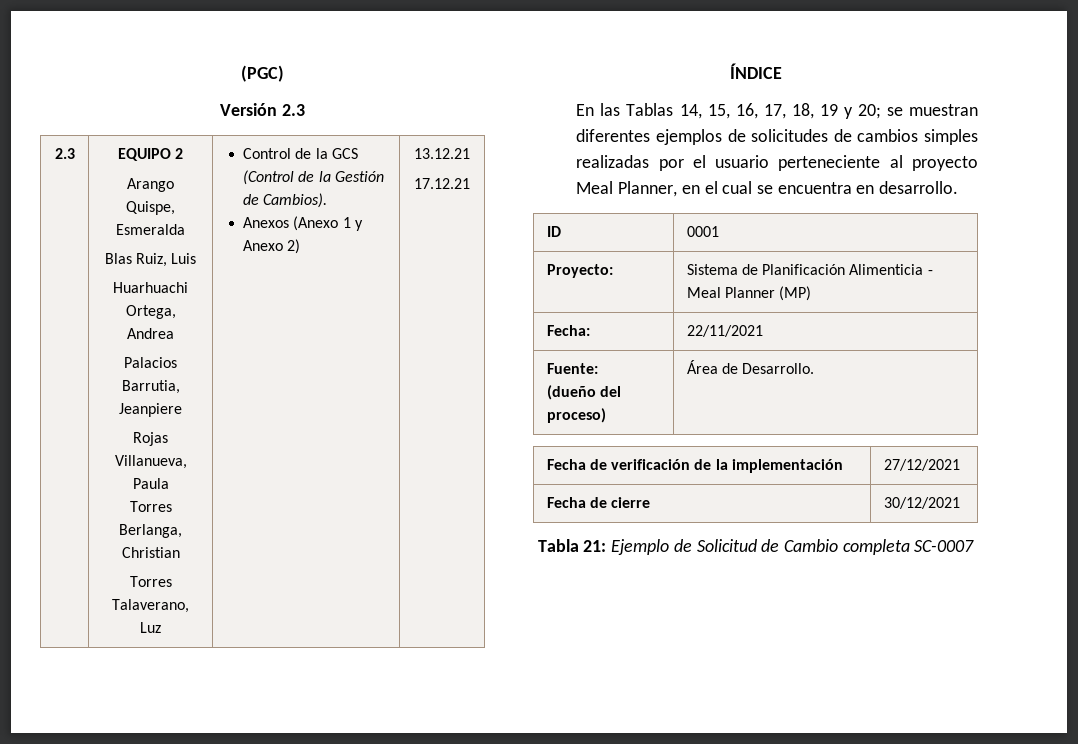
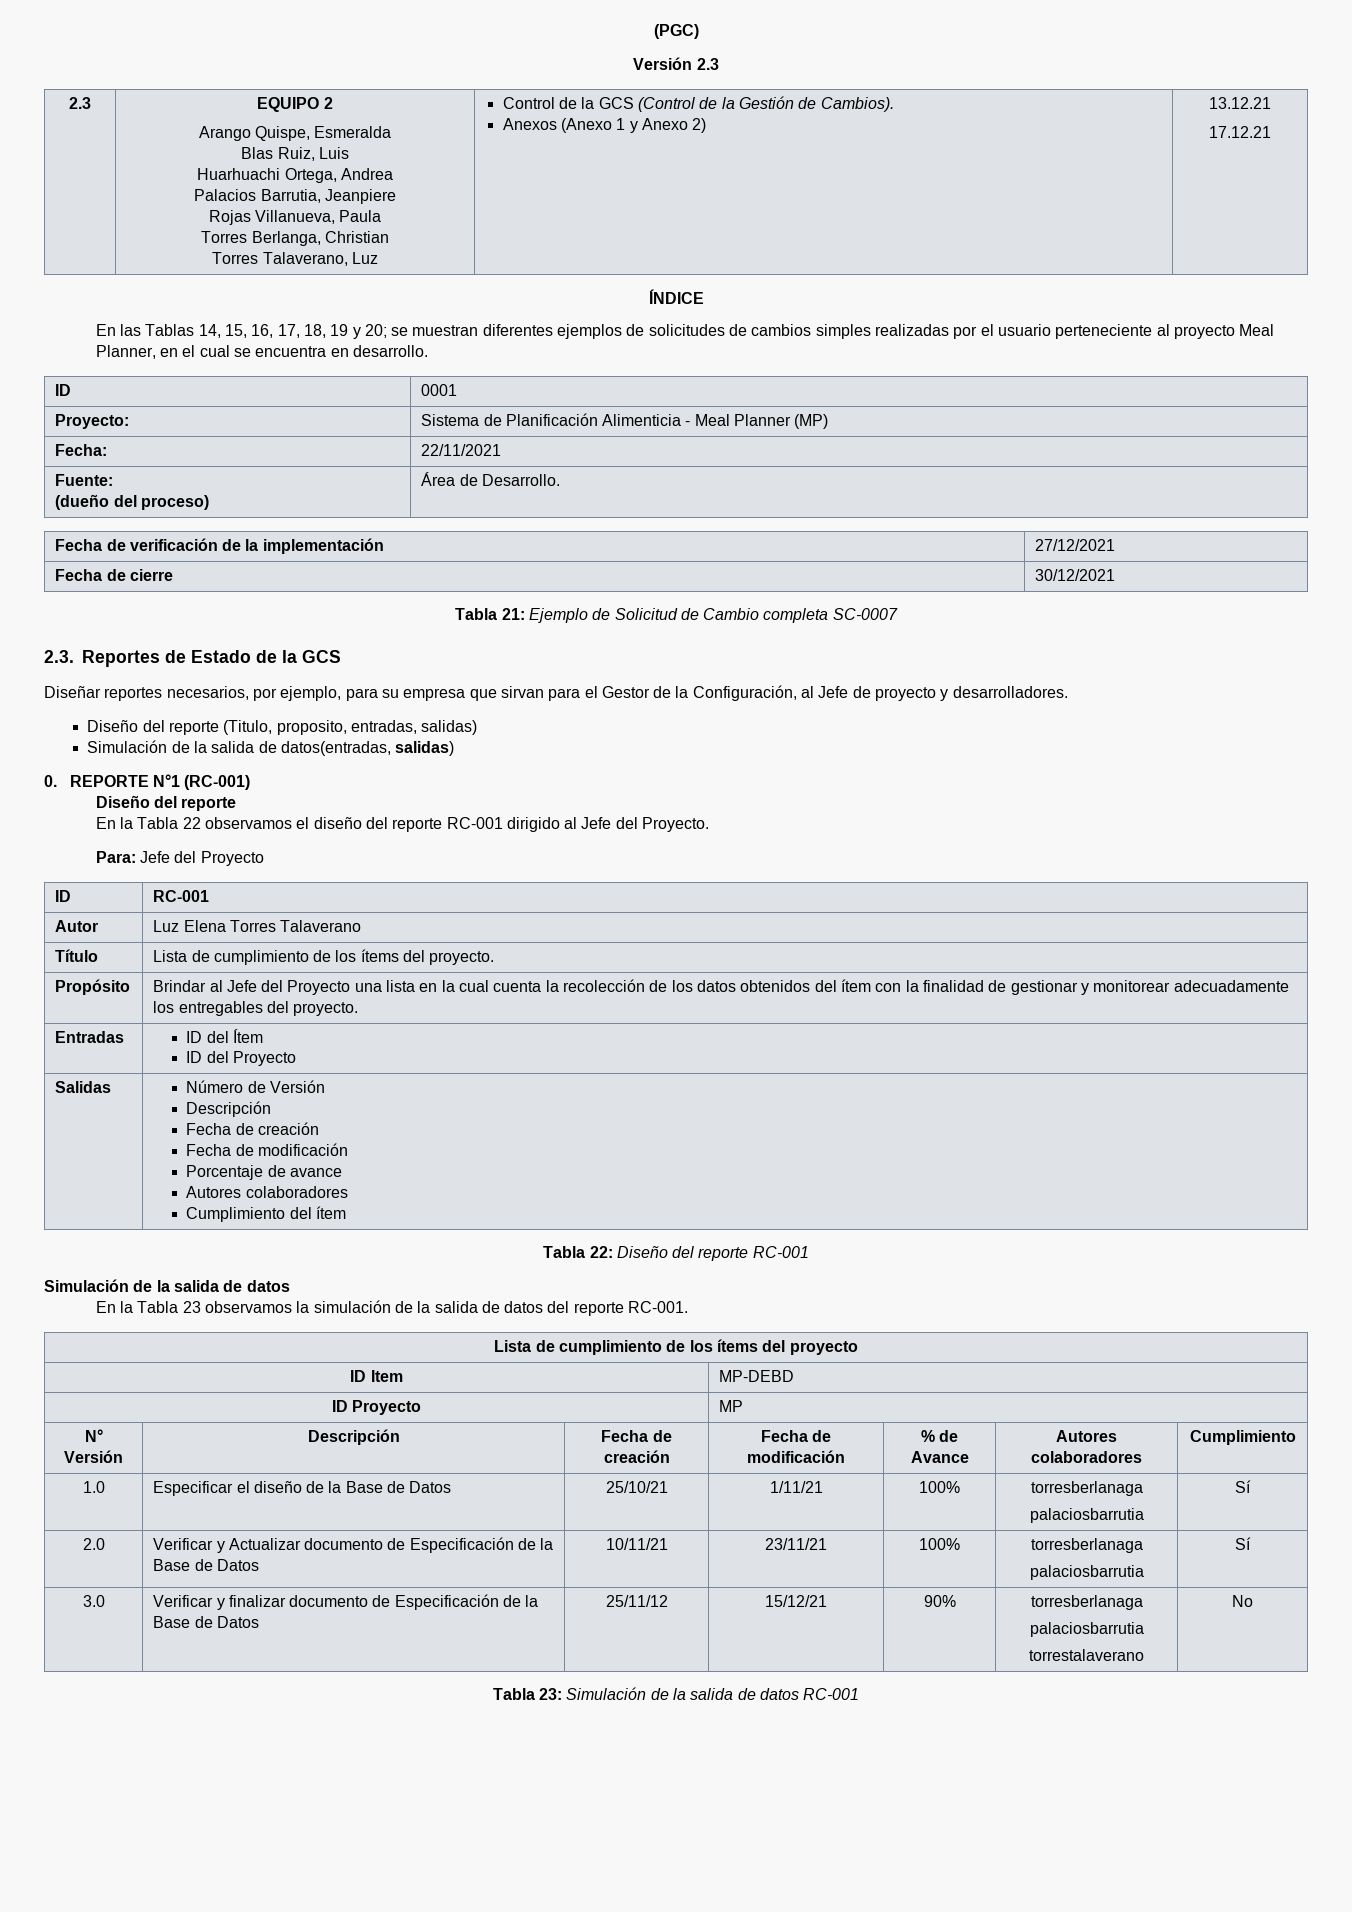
+ 2.3. Reportes de Estado de la GCS
+ Diseñar reportes necesarios, por ejemplo, para su empresa que sirvan para el Gestor de la Configuración, al Jefe de proyecto y desarrolladores.
+ Diseño del reporte (Titulo, proposito, entradas, salidas)
+ Simulación de la salida de datos(entradas, salidas)
+ 0. REPORTE N°1 (RC-001)
+ Diseño del reporte
+ En la Tabla 22 observamos el diseño del reporte RC-001 dirigido al Jefe del Proyecto.
+ Para: Jefe del Proyecto
+ ID | RC-001
+ Autor | Luz Elena Torres Talaverano
+ Título | Lista de cumplimiento de los ítems del proyecto.
+ Propósito | Brindar al Jefe del Proyecto una lista en la cual cuenta la recolección de los datos obtenidos del ítem con la finalidad de gestionar y monitorear adecuadamente los entregables del proyecto.
+ Entradas | ID del Ítem
+ ID del Proyecto
+ Salidas | Número de Versión
+ Descripción
+ Fecha de creación
+ Fecha de modificación
+ Porcentaje de avance
+ Autores colaboradores
+ Cumplimiento del ítem
+ Tabla 22: Diseño del reporte RC-001
+ Simulación de la salida de datos
+ En la Tabla 23 observamos la simulación de la salida de datos del reporte RC-001.
+ Lista de cumplimiento de los ítems del proyecto
+ ID Item | MP-DEBD
+ ID Proyecto | MP
+ N° Versión | Descripción | Fecha de creación | Fecha de modificación | % de Avance | Autores colaboradores | Cumplimiento
+ 1.0 | Especificar el diseño de la Base de Datos | 25/10/21 | 1/11/21 | 100% | torresberlanaga
+ palaciosbarrutia | Sí
+ 2.0 | Verificar y Actualizar documento de Especificación de la Base de Datos | 10/11/21 | 23/11/21 | 100% | torresberlanaga
+ palaciosbarrutia | Sí
+ 3.0 | Verificar y finalizar documento de Especificación de la Base de Datos | 25/11/12 | 15/12/21 | 90% | torresberlanaga
+ palaciosbarrutia
+ torrestalaverano | No
+ Tabla 23: Simulación de la salida de datos RC-001

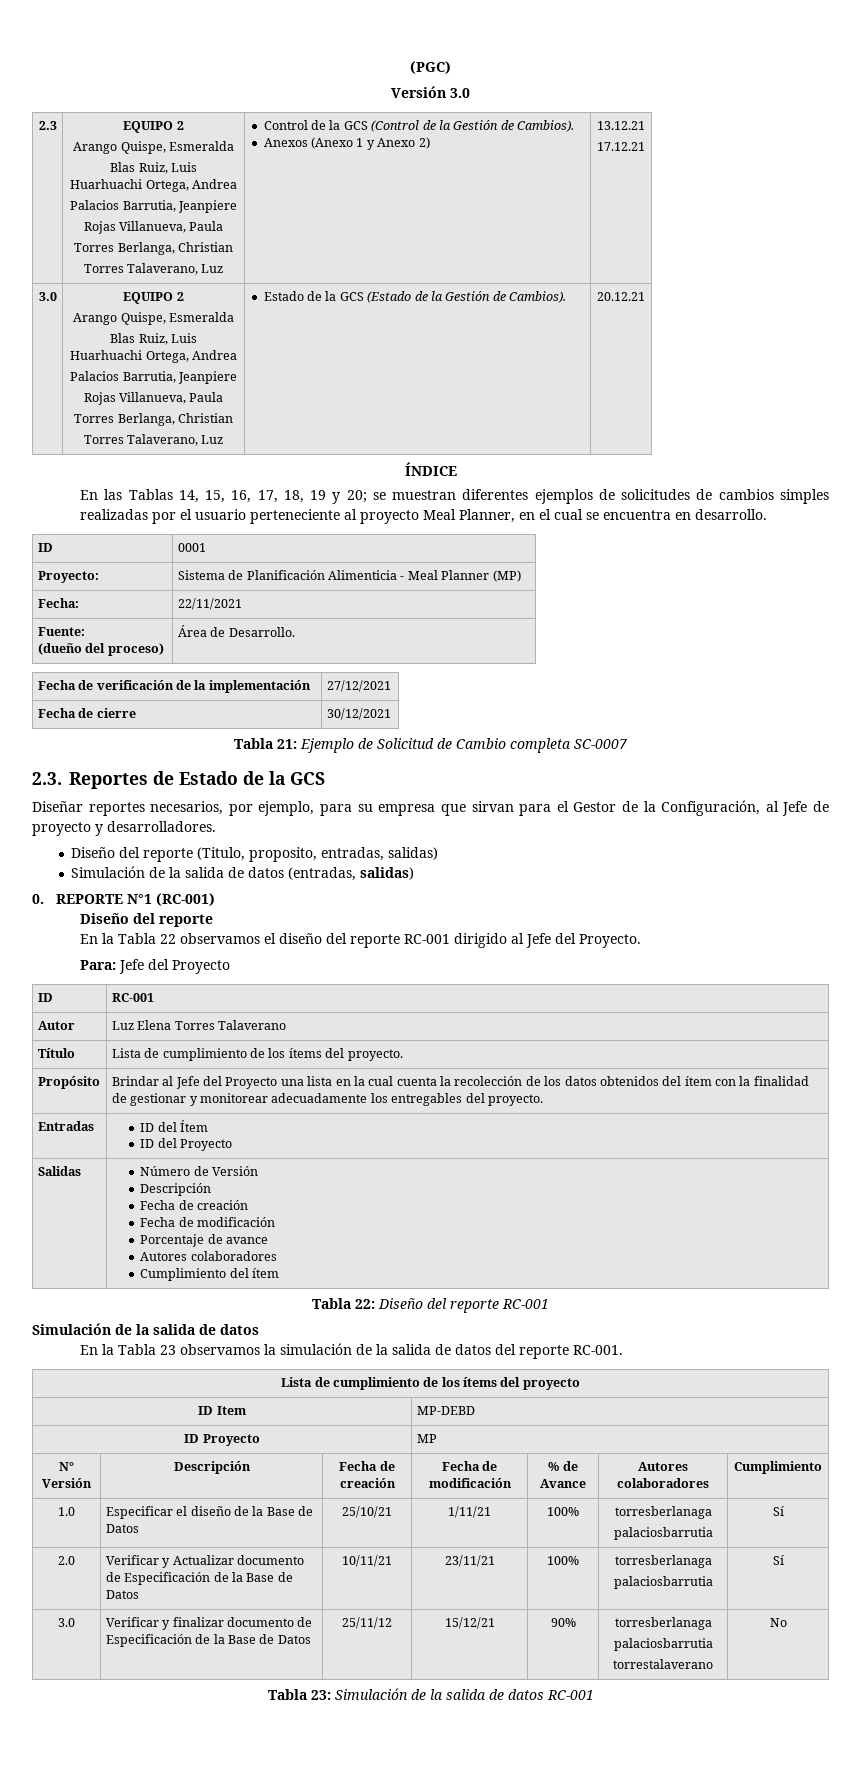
- Versión 2.3
+ Versión 3.0
+ 3.0 | EQUIPO 2
+ Arango Quispe, Esmeralda
+ Blas Ruiz, Luis
+ Huarhuachi Ortega, Andrea
+ Palacios Barrutia, Jeanpiere
+ Rojas Villanueva, Paula
+ Torres Berlanga, Christian
+ Torres Talaverano, Luz | Estado de la GCS (Estado de la Gestión de Cambios). | 20.12.21
- Simulación de la salida de datos(entradas, salidas)
+ Simulación de la salida de datos (entradas, salidas)

